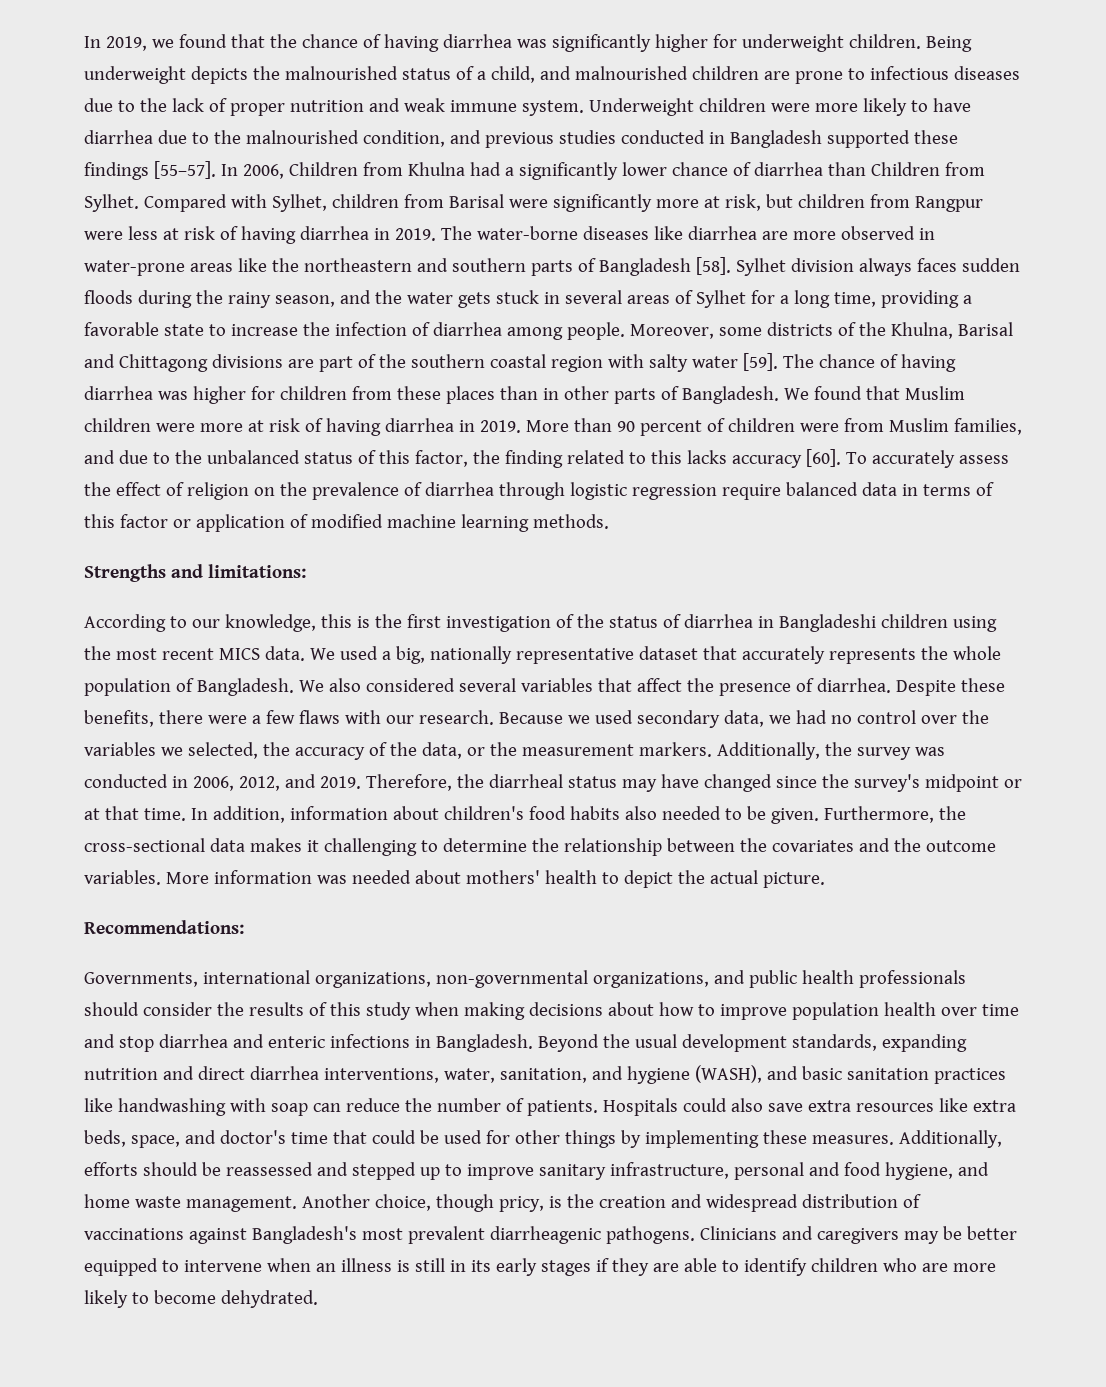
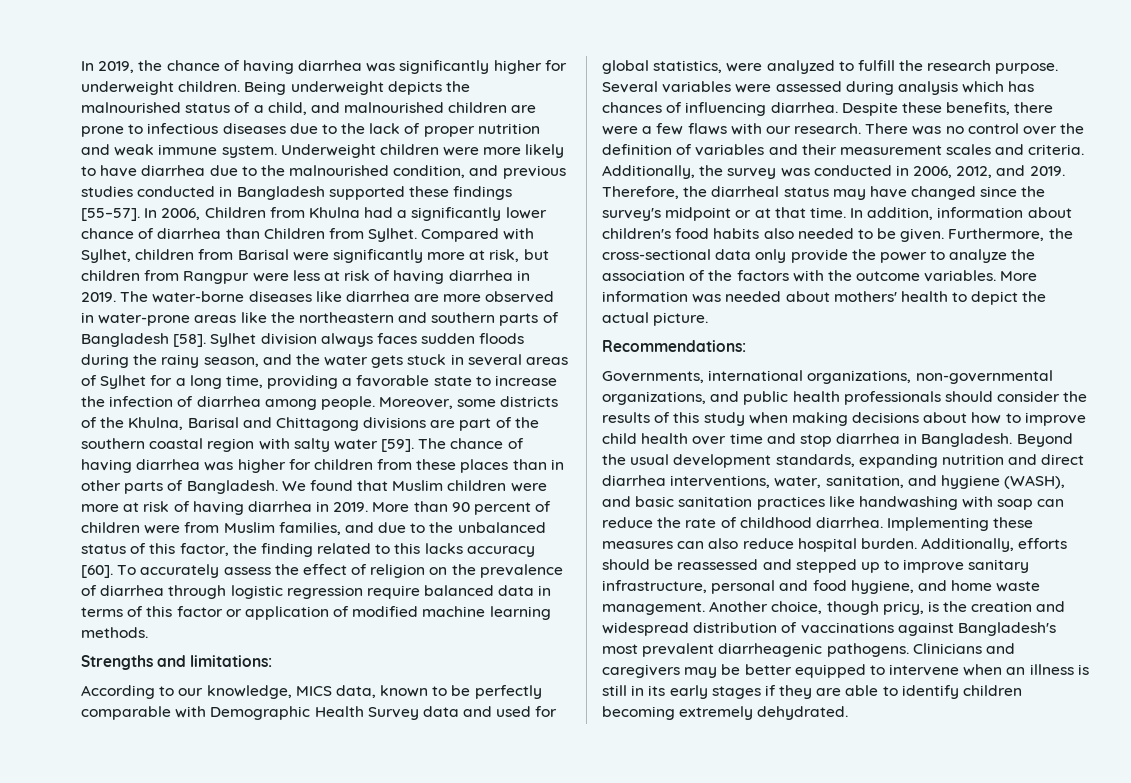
- In 2019, we found that the chance of having diarrhea was significantly higher for underweight children.
+ In 2019, the chance of having diarrhea was significantly higher for underweight children.
- According to our knowledge, this is the first investigation of the status of diarrhea in Bangladeshi children using the most recent MICS data. We used a big, nationally representative dataset that accurately represents the whole population of Bangladesh. We also considered several variables that affect the presence of diarrhea.
+ According to our knowledge, MICS data, known to be perfectly comparable with Demographic Health Survey data and used for global statistics, were analyzed to fulfill the research purpose. Several variables were assessed during analysis which has chances of influencing diarrhea.
- Because we used secondary data, we had no control over the variables we selected, the accuracy of the data, or the measurement markers.
+ There was no control over the definition of variables and their measurement scales and criteria.
- Furthermore, the cross-sectional data makes it challenging to determine the relationship between the covariates and the outcome variables.
+ Furthermore, the cross-sectional data only provide the power to analyze the association of the factors with the outcome variables.
- Governments, international organizations, non-governmental organizations, and public health professionals should consider the results of this study when making decisions about how to improve population health over time and stop diarrhea and enteric infections in Bangladesh.
+ Governments, international organizations, non-governmental organizations, and public health professionals should consider the results of this study when making decisions about how to improve child health over time and stop diarrhea in Bangladesh.
- Beyond the usual development standards, expanding nutrition and direct diarrhea interventions, water, sanitation, and hygiene (WASH), and basic sanitation practices like handwashing with soap can reduce the number of patients. Hospitals could also save extra resources like extra beds, space, and doctor's time that could be used for other things by implementing these measures.
+ Beyond the usual development standards, expanding nutrition and direct diarrhea interventions, water, sanitation, and hygiene (WASH), and basic sanitation practices like handwashing with soap can reduce the rate of childhood diarrhea. Implementing these measures can also reduce hospital burden.
- Clinicians and caregivers may be better equipped to intervene when an illness is still in its early stages if they are able to identify children who are more likely to become dehydrated.
+ Clinicians and caregivers may be better equipped to intervene when an illness is still in its early stages if they are able to identify children becoming extremely dehydrated.

